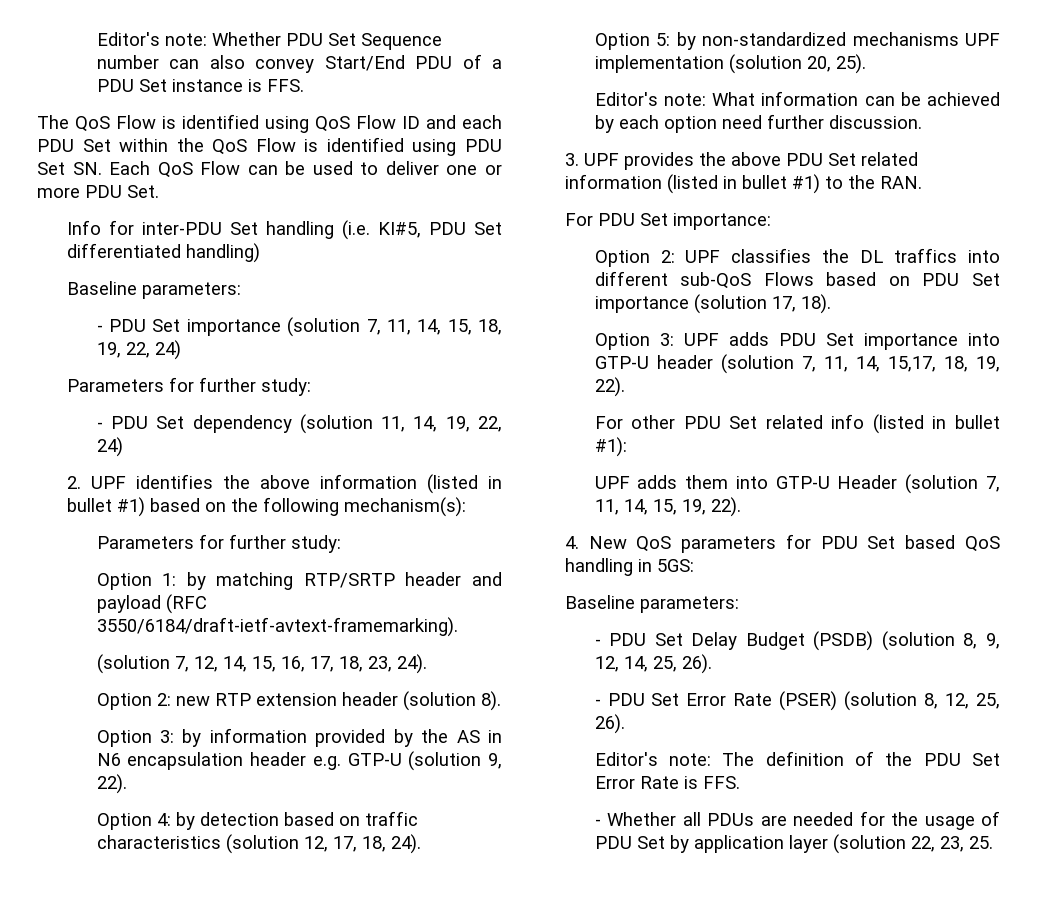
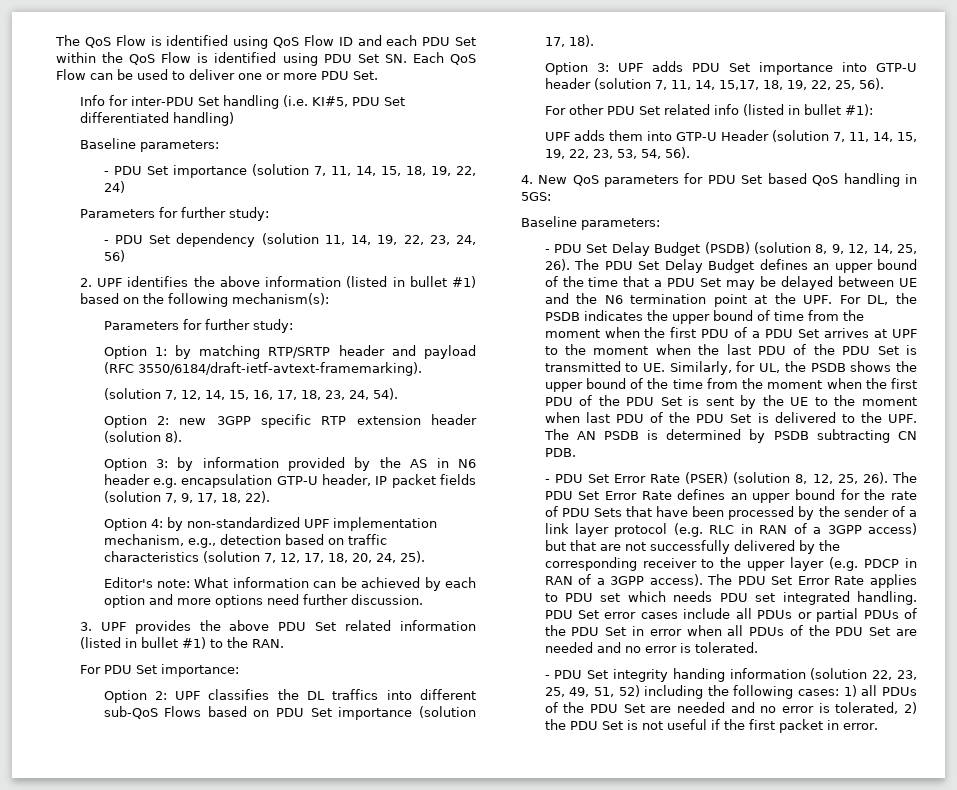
- Editor's note: Whether PDU Set Sequence number can also convey Start/End PDU of a PDU Set instance is FFS.
- - PDU Set dependency (solution 11, 14, 19, 22, 24)
+ - PDU Set dependency (solution 11, 14, 19, 22, 23, 24, 56)
- (solution 7, 12, 14, 15, 16, 17, 18, 23, 24).
+ (solution 7, 12, 14, 15, 16, 17, 18, 23, 24, 54).
- Option 2: new RTP extension header (solution 8).
+ Option 2: new 3GPP specific RTP extension header (solution 8).
- Option 3: by information provided by the AS in N6 encapsulation header e.g. GTP-U (solution 9, 22).
+ Option 3: by information provided by the AS in N6 header e.g. encapsulation GTP-U header, IP packet fields (solution 7, 9, 17, 18, 22).
- Option 4: by detection based on traffic characteristics (solution 12, 17, 18, 24).
- Option 5: by non-standardized mechanisms UPF implementation (solution 20, 25).
+ Option 4: by non-standardized UPF implementation mechanism, e.g., detection based on traffic characteristics (solution 7, 12, 17, 18, 20, 24, 25).
- Editor's note: What information can be achieved by each option need further discussion.
+ Editor's note: What information can be achieved by each option and more options need further discussion.
- Option 3: UPF adds PDU Set importance into GTP-U header (solution 7, 11, 14, 15,17, 18, 19, 22).
+ Option 3: UPF adds PDU Set importance into GTP-U header (solution 7, 11, 14, 15,17, 18, 19, 22, 25, 56).
- UPF adds them into GTP-U Header (solution 7, 11, 14, 15, 19, 22).
+ UPF adds them into GTP-U Header (solution 7, 11, 14, 15, 19, 22, 23, 53, 54, 56).
+ The PDU Set Delay Budget defines an upper bound of the time that a PDU Set may be delayed between UE and the N6 termination point at the UPF. For DL, the PSDB indicates the upper bound of time from the moment when the first PDU of a PDU Set arrives at UPF to the moment when the last PDU of the PDU Set is transmitted to UE. Similarly, for UL, the PSDB shows the upper bound of the time from the moment when the first PDU of the PDU Set is sent by the UE to the moment when last PDU of the PDU Set is delivered to the UPF. The AN PSDB is determined by PSDB subtracting CN PDB.
- - PDU Set Error Rate (PSER) (solution 8, 12, 25, 26).
- Editor's note: The definition of the PDU Set Error Rate is FFS.
- - Whether all PDUs are needed for the usage of PDU Set by application layer (solution 22, 23, 25.
+ - PDU Set Error Rate (PSER) (solution 8, 12, 25, 26). The PDU Set Error Rate defines an upper bound for the rate of PDU Sets that have been processed by the sender of a link layer protocol (e.g. RLC in RAN of a 3GPP access) but that are not successfully delivered by the corresponding receiver to the upper layer (e.g. PDCP in RAN of a 3GPP access). The PDU Set Error Rate applies to PDU set which needs PDU set integrated handling. PDU Set error cases include all PDUs or partial PDUs of the PDU Set in error when all PDUs of the PDU Set are needed and no error is tolerated.
+ - PDU Set integrity handing information (solution 22, 23, 25, 49, 51, 52) including the following cases: 1) all PDUs of the PDU Set are needed and no error is tolerated, 2) the PDU Set is not useful if the first packet in error.

